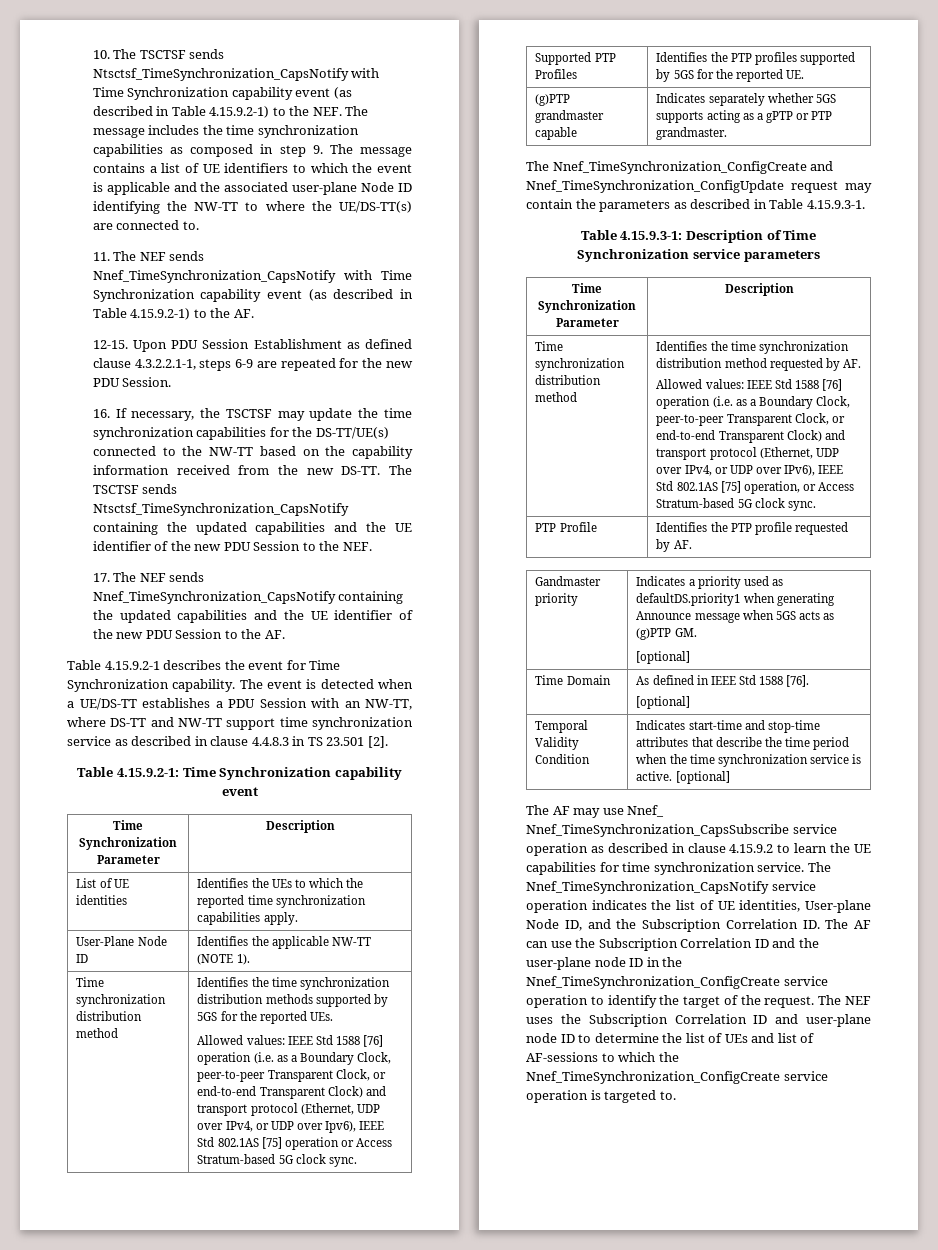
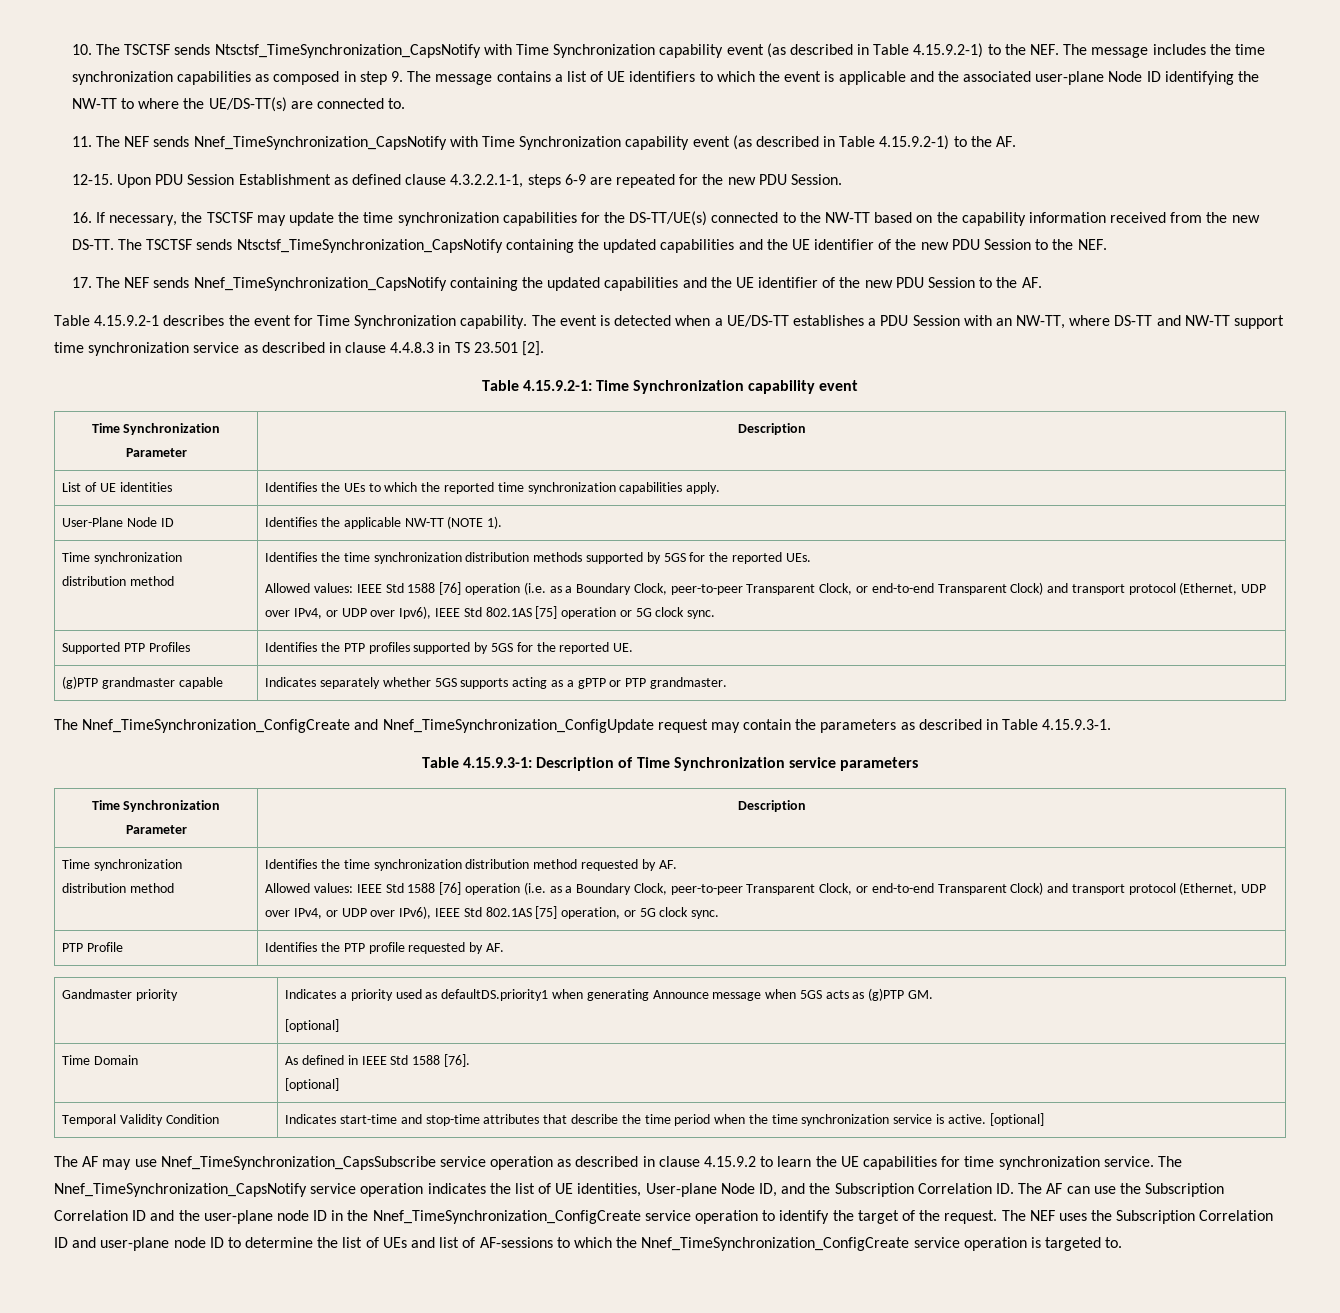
- Allowed values: IEEE Std 1588 [76] operation (i.e. as a Boundary Clock, peer-to-peer Transparent Clock, or end-to-end Transparent Clock) and transport protocol (Ethernet, UDP over IPv4, or UDP over Ipv6), IEEE Std 802.1AS [75] operation or Access Stratum-based 5G clock sync.
+ Allowed values: IEEE Std 1588 [76] operation (i.e. as a Boundary Clock, peer-to-peer Transparent Clock, or end-to-end Transparent Clock) and transport protocol (Ethernet, UDP over IPv4, or UDP over Ipv6), IEEE Std 802.1AS [75] operation or 5G clock sync.
- Allowed values: IEEE Std 1588 [76] operation (i.e. as a Boundary Clock, peer-to-peer Transparent Clock, or end-to-end Transparent Clock) and transport protocol (Ethernet, UDP over IPv4, or UDP over IPv6), IEEE Std 802.1AS [75] operation, or Access Stratum-based 5G clock sync.
+ Allowed values: IEEE Std 1588 [76] operation (i.e. as a Boundary Clock, peer-to-peer Transparent Clock, or end-to-end Transparent Clock) and transport protocol (Ethernet, UDP over IPv4, or UDP over IPv6), IEEE Std 802.1AS [75] operation, or 5G clock sync.
- The AF may use Nnef_ Nnef_TimeSynchronization_CapsSubscribe service operation as described in clause 4.15.9.2 to learn the UE capabilities for time synchronization service.
+ The AF may use Nnef_TimeSynchronization_CapsSubscribe service operation as described in clause 4.15.9.2 to learn the UE capabilities for time synchronization service.

